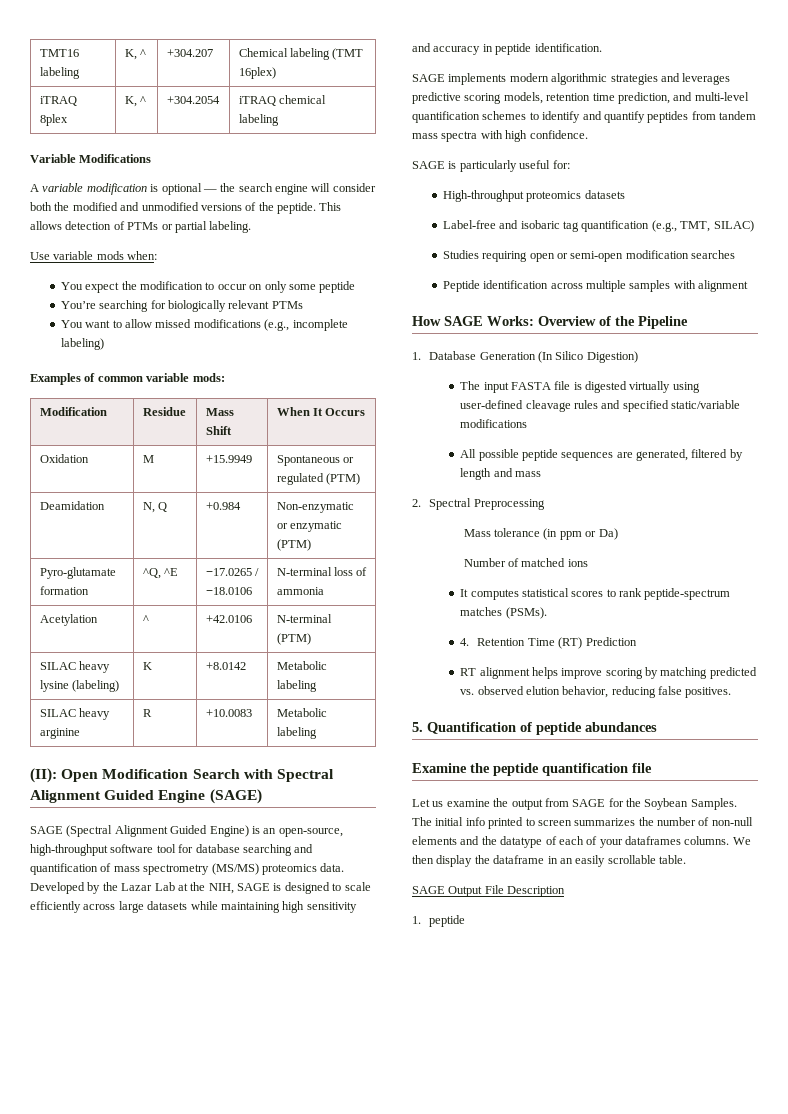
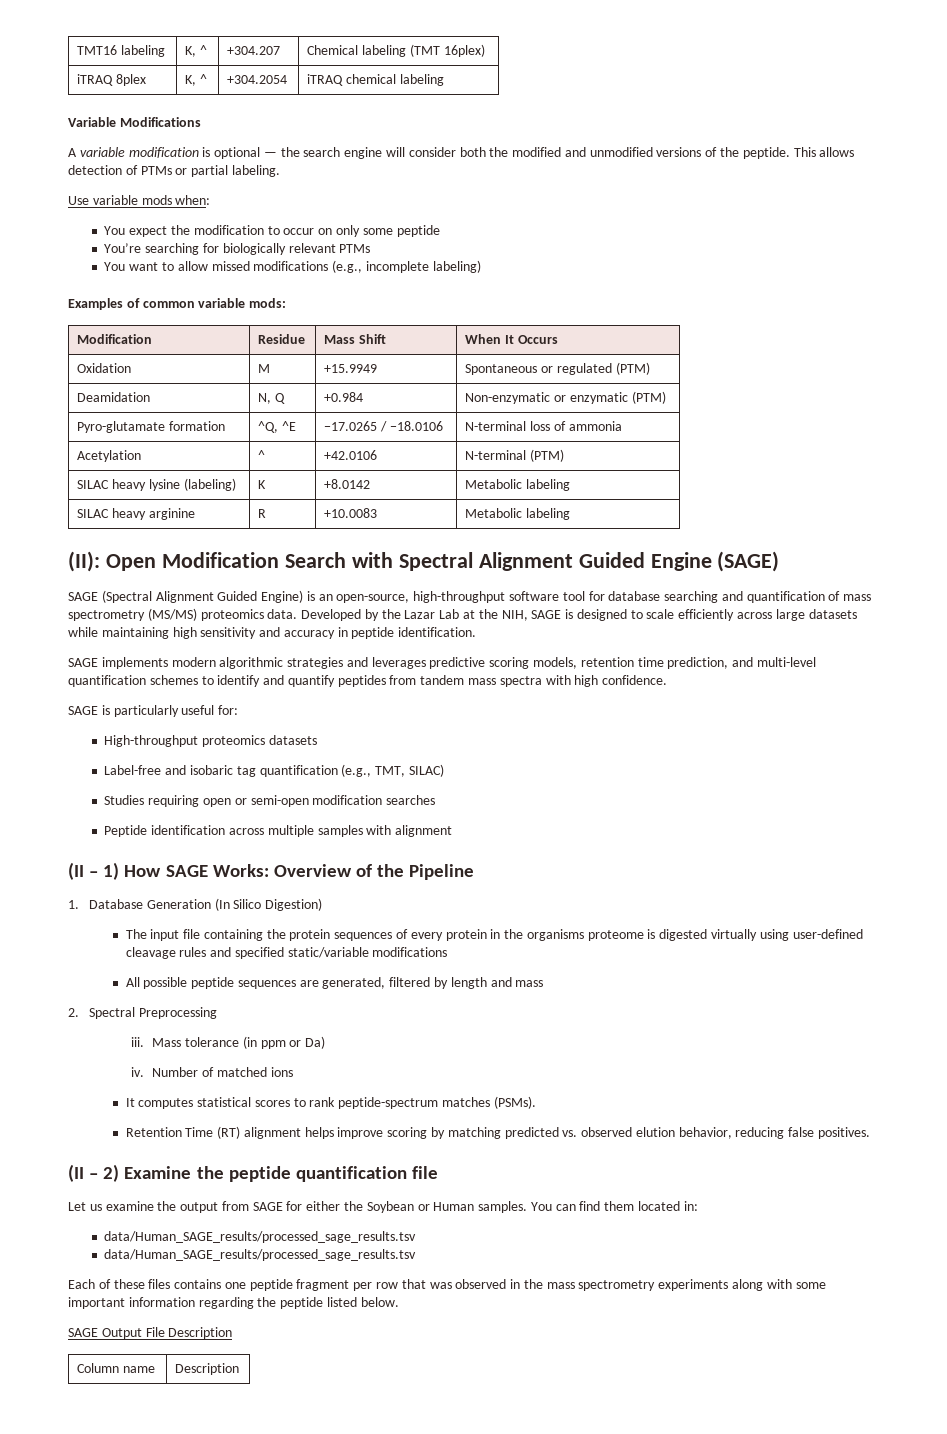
- How SAGE Works: Overview of the Pipeline
+ (II – 1) How SAGE Works: Overview of the Pipeline
- The input FASTA file is digested virtually using user-defined cleavage rules and specified static/variable modifications
+ The input file containing the protein sequences of every protein in the organisms proteome is digested virtually using user-defined cleavage rules and specified static/variable modifications
+ iii.
+ iv.
- 4. Retention Time (RT) Prediction
- RT alignment helps improve scoring by matching predicted vs. observed elution behavior, reducing false positives.
+ Retention Time (RT) alignment helps improve scoring by matching predicted vs. observed elution behavior, reducing false positives.
- 5. Quantification of peptide abundances
- Examine the peptide quantification file
+ (II – 2) Examine the peptide quantification file
- Let us examine the output from SAGE for the Soybean Samples. The initial info printed to screen summarizes the number of non-null elements and the datatype of each of your dataframes columns. We then display the dataframe in an easily scrollable table.
+ Let us examine the output from SAGE for either the Soybean or Human samples. You can find them located in:
+ data/Human_SAGE_results/processed_sage_results.tsv
+ data/Human_SAGE_results/processed_sage_results.tsv
+ Each of these files contains one peptide fragment per row that was observed in the mass spectrometry experiments along with some important information regarding the peptide listed below.
- 1. peptide
+ Column name | Description

